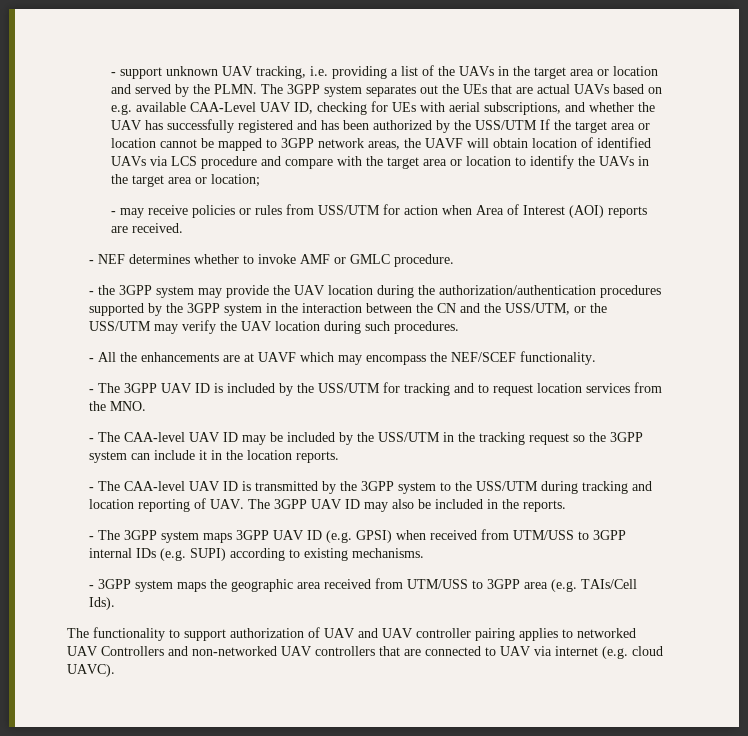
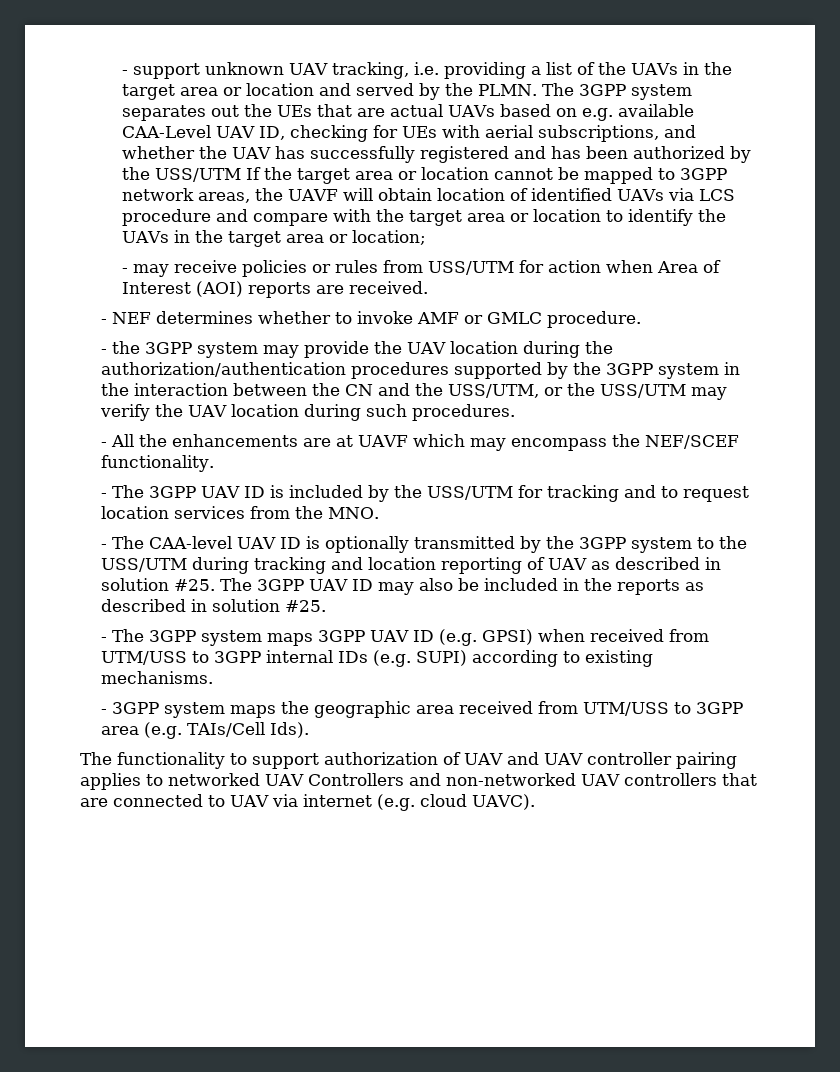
- - The CAA-level UAV ID may be included by the USS/UTM in the tracking request so the 3GPP system can include it in the location reports.
- - The CAA-level UAV ID is transmitted by the 3GPP system to the USS/UTM during tracking and location reporting of UAV. The 3GPP UAV ID may also be included in the reports.
+ - The CAA-level UAV ID is optionally transmitted by the 3GPP system to the USS/UTM during tracking and location reporting of UAV as described in solution #25. The 3GPP UAV ID may also be included in the reports as described in solution #25.

